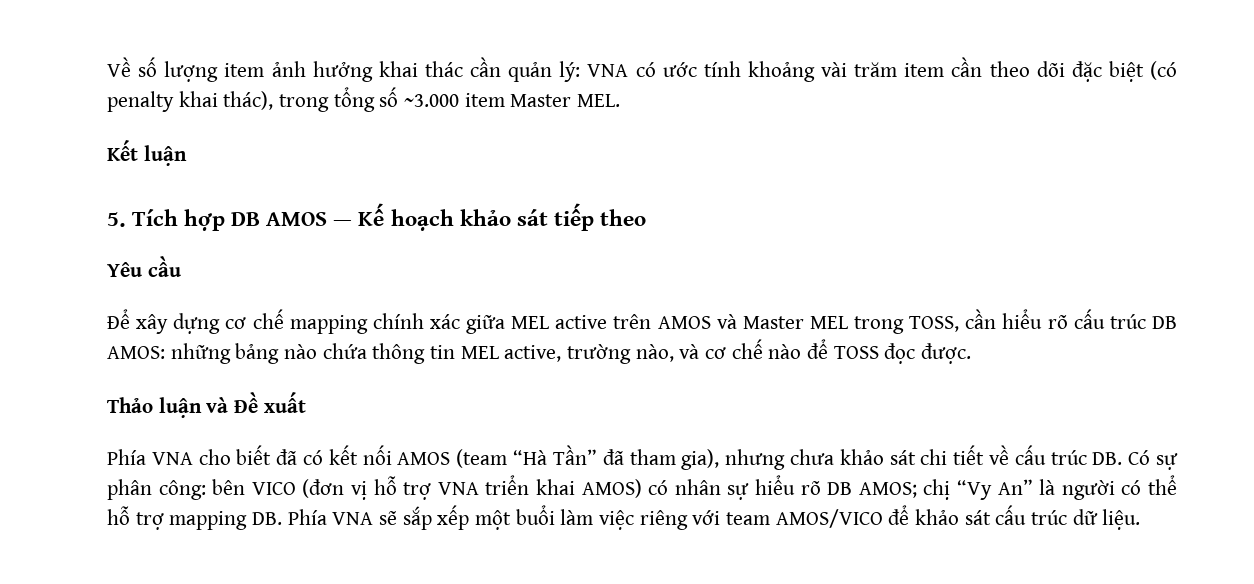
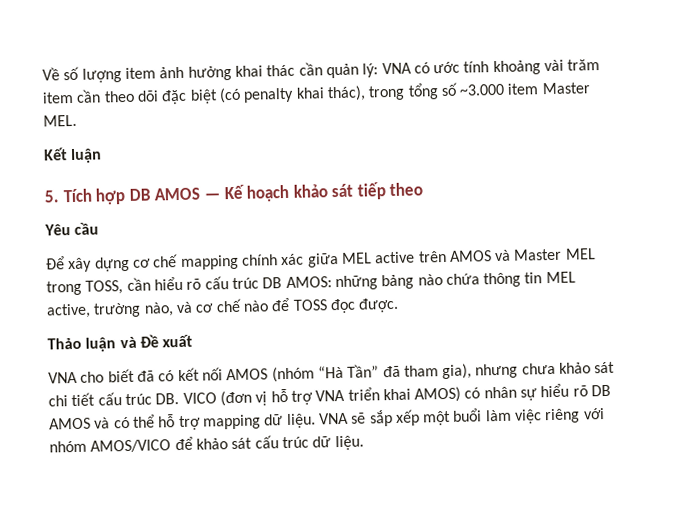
- Phía VNA cho biết đã có kết nối AMOS (team “Hà Tần” đã tham gia), nhưng chưa khảo sát chi tiết về cấu trúc DB. Có sự phân công: bên VICO (đơn vị hỗ trợ VNA triển khai AMOS) có nhân sự hiểu rõ DB AMOS; chị “Vy An” là người có thể hỗ trợ mapping DB. Phía VNA sẽ sắp xếp một buổi làm việc riêng với team AMOS/VICO để khảo sát cấu trúc dữ liệu.
+ VNA cho biết đã có kết nối AMOS (nhóm “Hà Tần” đã tham gia), nhưng chưa khảo sát chi tiết cấu trúc DB. VICO (đơn vị hỗ trợ VNA triển khai AMOS) có nhân sự hiểu rõ DB AMOS và có thể hỗ trợ mapping dữ liệu. VNA sẽ sắp xếp một buổi làm việc riêng với nhóm AMOS/VICO để khảo sát cấu trúc dữ liệu.

